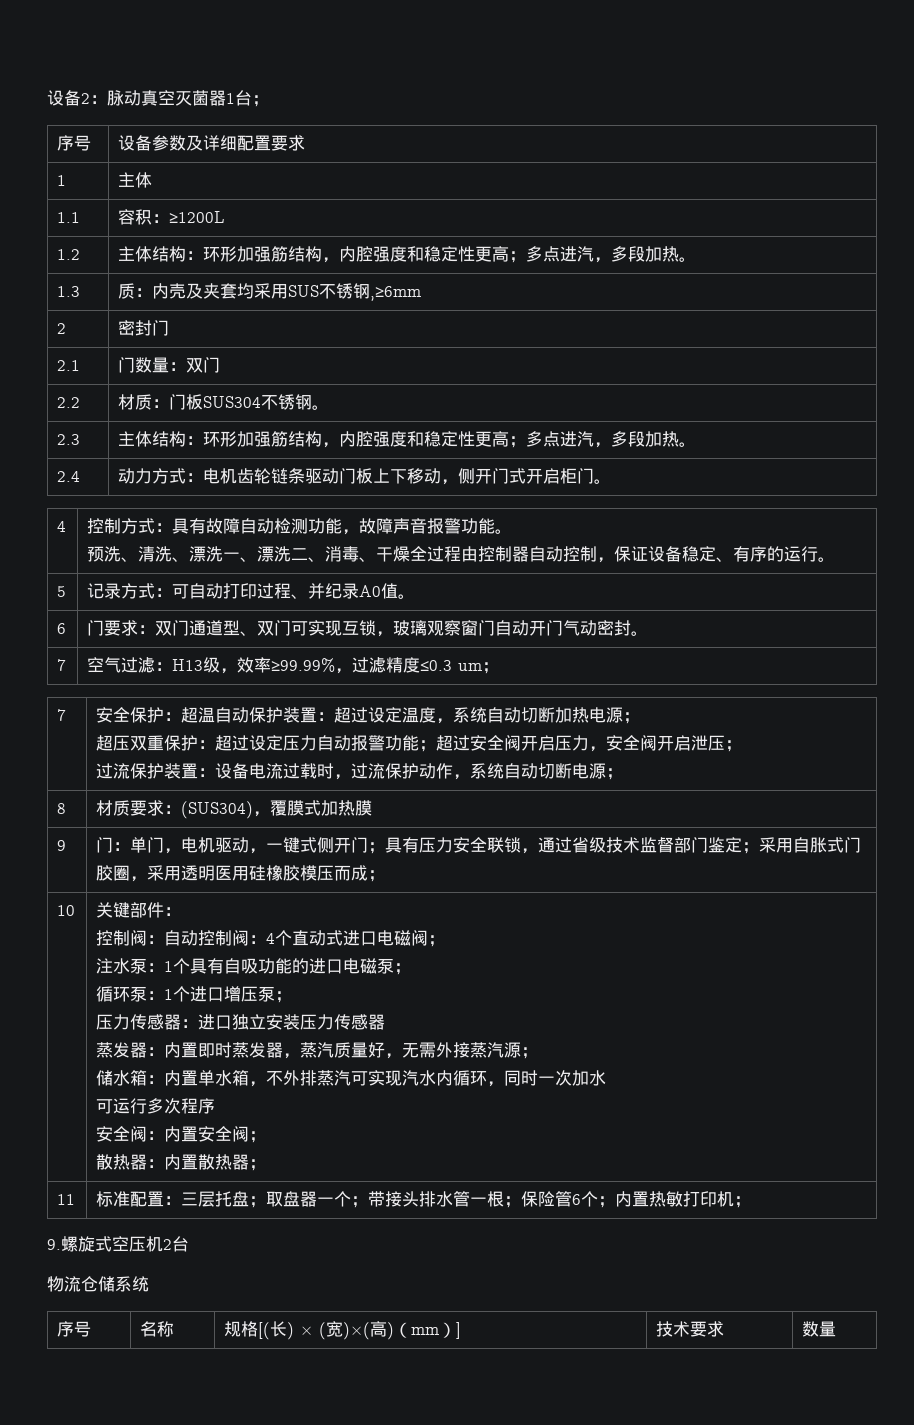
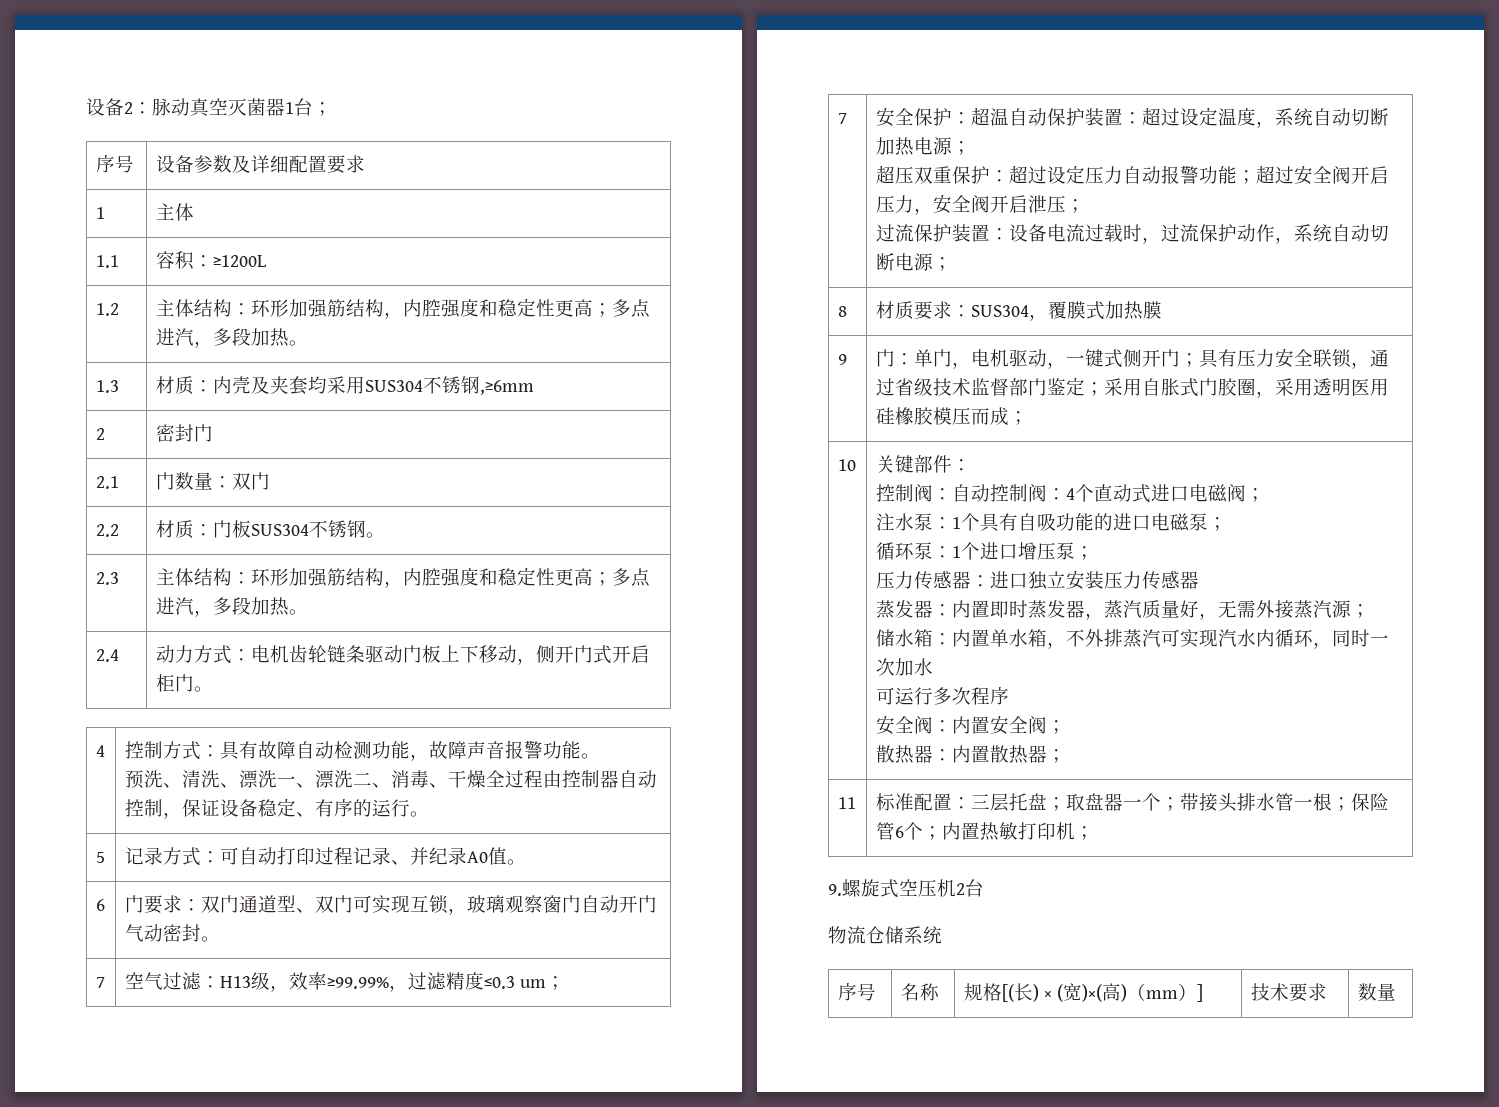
- 1.3 | 质：内壳及夹套均采用SUS不锈钢,≥6mm
+ 1.3 | 材质：内壳及夹套均采用SUS304不锈钢,≥6mm
- 5 | 记录方式：可自动打印过程、并纪录A0值。
+ 5 | 记录方式：可自动打印过程记录、并纪录A0值。
- 8 | 材质要求：(SUS304)，覆膜式加热膜
+ 8 | 材质要求：SUS304，覆膜式加热膜

